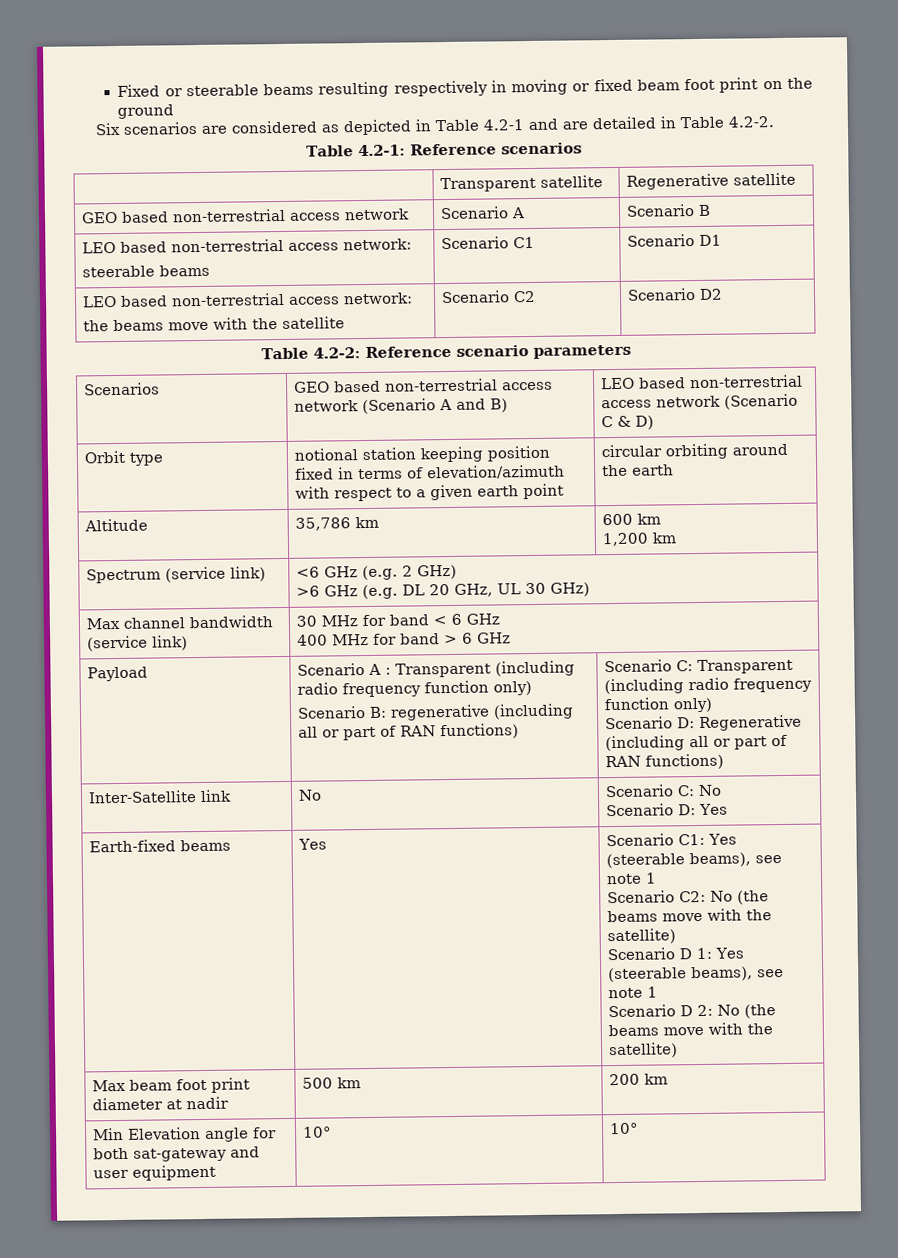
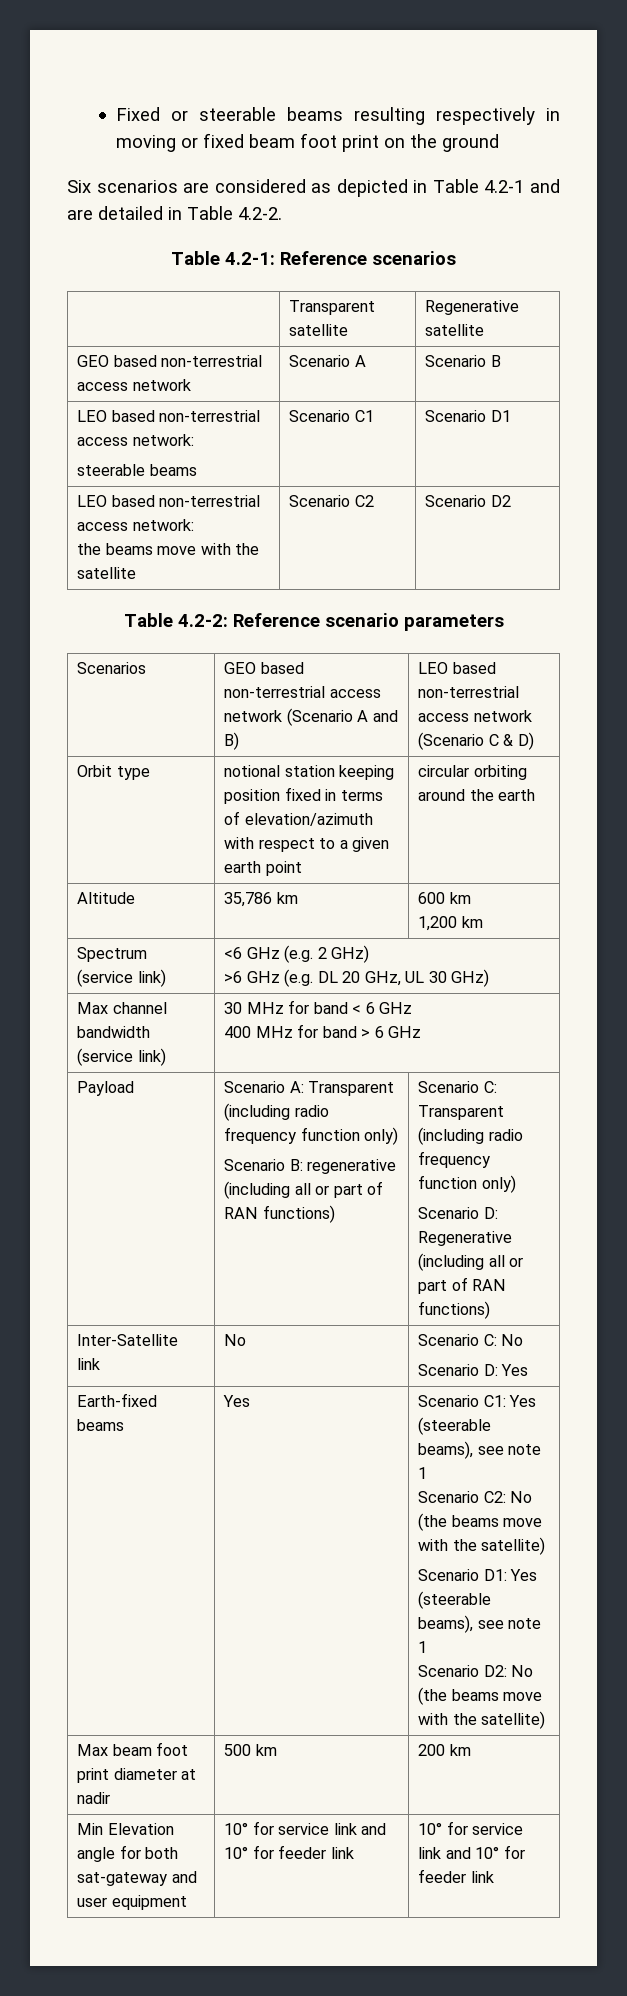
- Payload | Scenario A : Transparent (including radio frequency function only)
+ Payload | Scenario A: Transparent (including radio frequency function only)
  Earth-fixed beams | Yes | Scenario C1: Yes (steerable beams), see note 1
  Scenario C2: No (the beams move with the satellite)
- Scenario D 1: Yes (steerable beams), see note 1
- Scenario D 2: No (the beams move with the satellite)
+ Scenario D1: Yes (steerable beams), see note 1
+ Scenario D2: No (the beams move with the satellite)
- Min Elevation angle for both sat-gateway and user equipment | 10° | 10°
+ Min Elevation angle for both sat-gateway and user equipment | 10° for service link and 10° for feeder link | 10° for service link and 10° for feeder link

